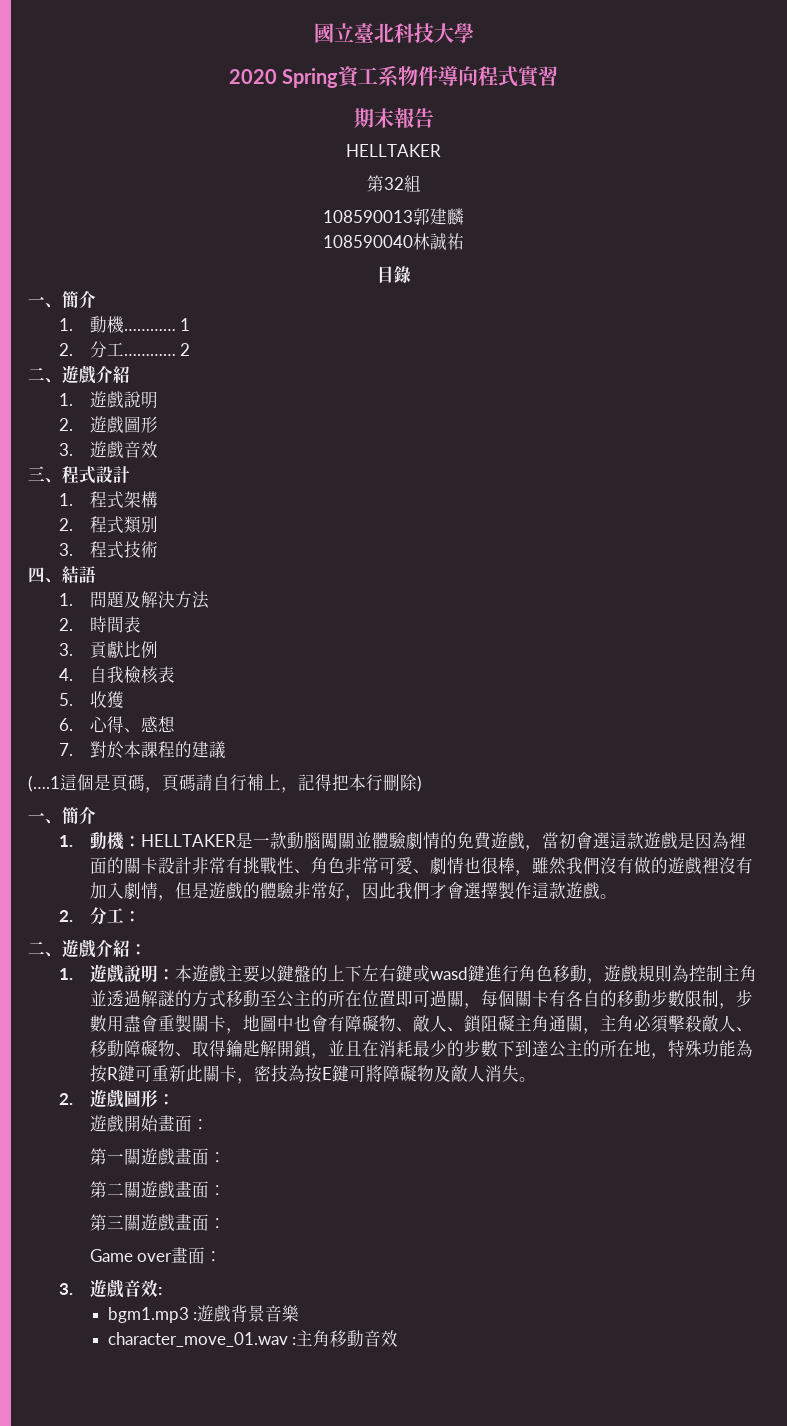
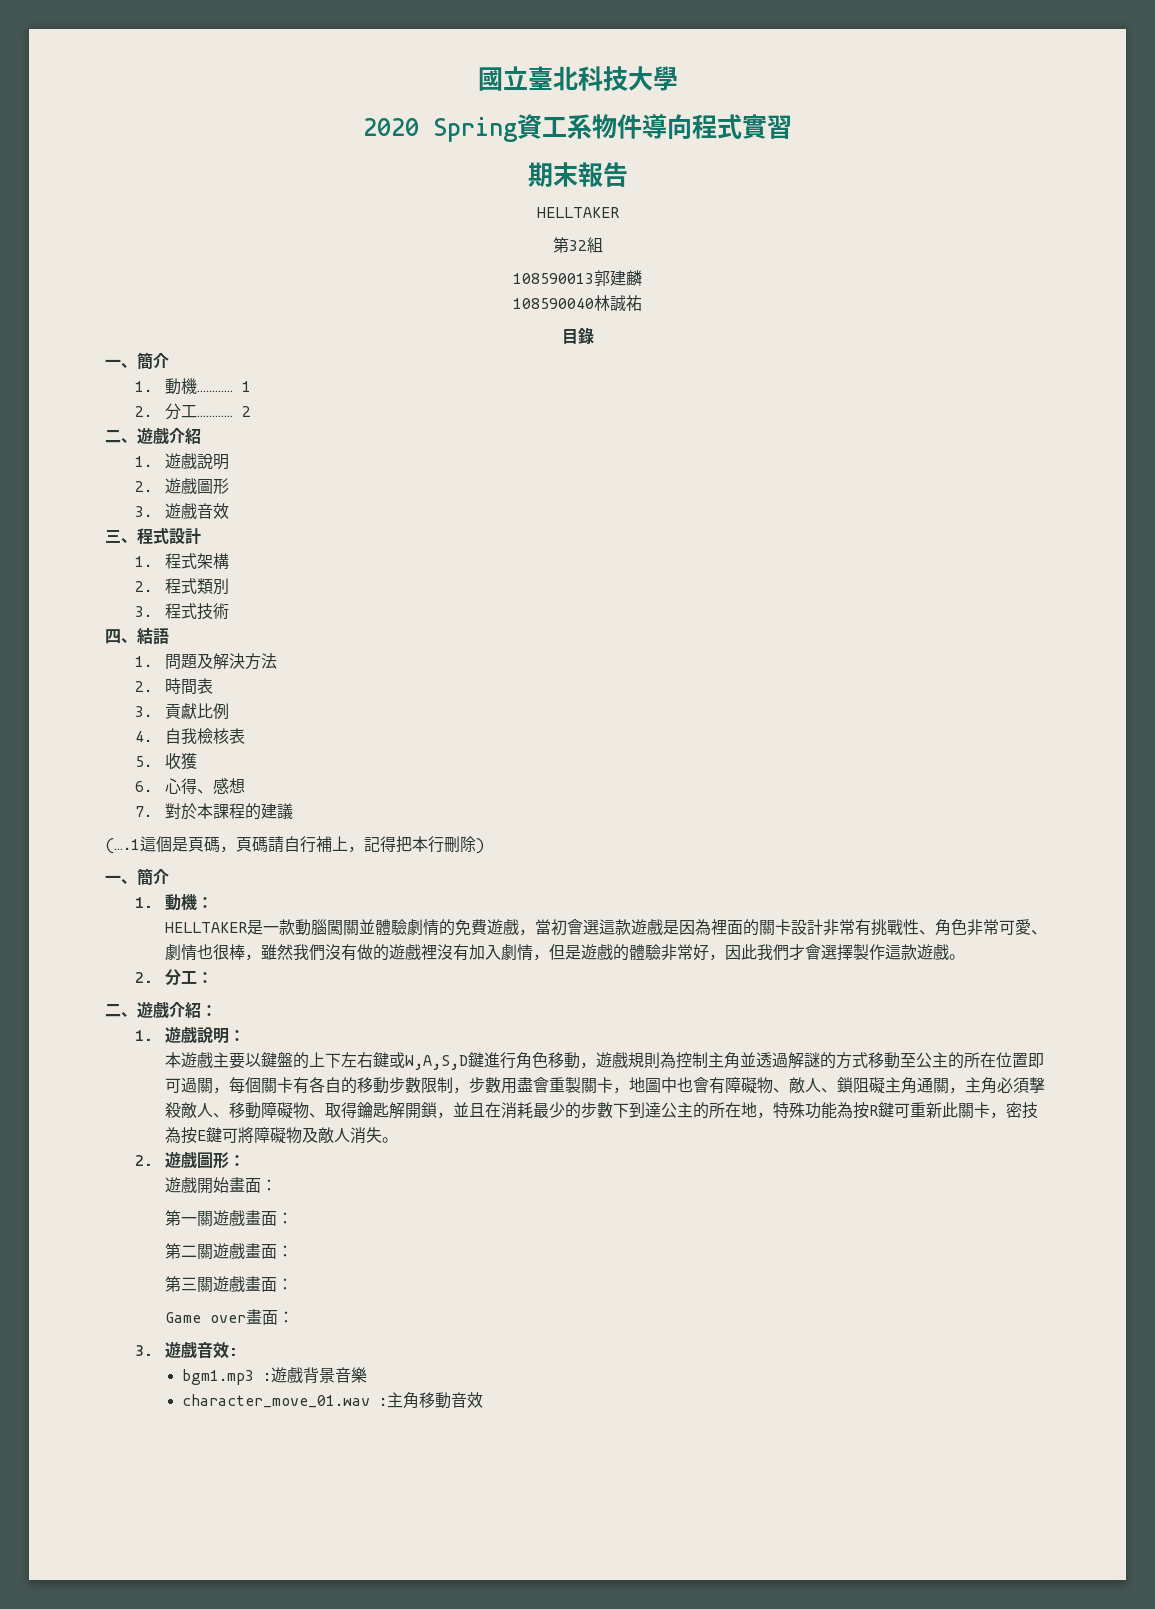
- 1.動機：HELLTAKER是一款動腦闖關並體驗劇情的免費遊戲，當初會選這款遊戲是因為裡面的關卡設計非常有挑戰性、角色非常可愛、劇情也很棒，雖然我們沒有做的遊戲裡沒有加入劇情，但是遊戲的體驗非常好，因此我們才會選擇製作這款遊戲。
+ 1.動機：
+ HELLTAKER是一款動腦闖關並體驗劇情的免費遊戲，當初會選這款遊戲是因為裡面的關卡設計非常有挑戰性、角色非常可愛、劇情也很棒，雖然我們沒有做的遊戲裡沒有加入劇情，但是遊戲的體驗非常好，因此我們才會選擇製作這款遊戲。
- 1.遊戲說明：本遊戲主要以鍵盤的上下左右鍵或wasd鍵進行角色移動，遊戲規則為控制主角並透過解謎的方式移動至公主的所在位置即可過關，每個關卡有各自的移動步數限制，步數用盡會重製關卡，地圖中也會有障礙物、敵人、鎖阻礙主角通關，主角必須擊殺敵人、移動障礙物、取得鑰匙解開鎖，並且在消耗最少的步數下到達公主的所在地，特殊功能為按R鍵可重新此關卡，密技為按E鍵可將障礙物及敵人消失。
+ 1.遊戲說明：
+ 本遊戲主要以鍵盤的上下左右鍵或W,A,S,D鍵進行角色移動，遊戲規則為控制主角並透過解謎的方式移動至公主的所在位置即可過關，每個關卡有各自的移動步數限制，步數用盡會重製關卡，地圖中也會有障礙物、敵人、鎖阻礙主角通關，主角必須擊殺敵人、移動障礙物、取得鑰匙解開鎖，並且在消耗最少的步數下到達公主的所在地，特殊功能為按R鍵可重新此關卡，密技為按E鍵可將障礙物及敵人消失。

